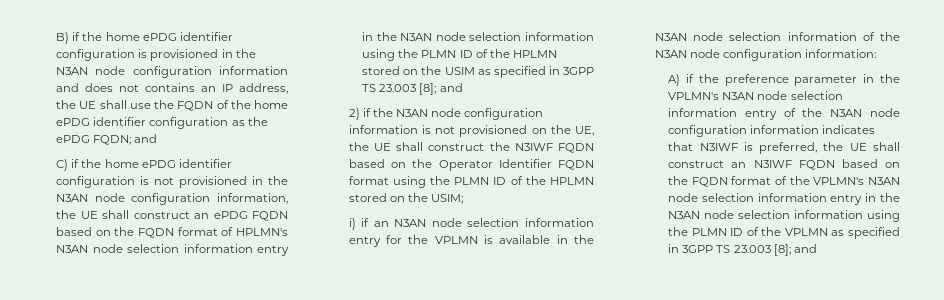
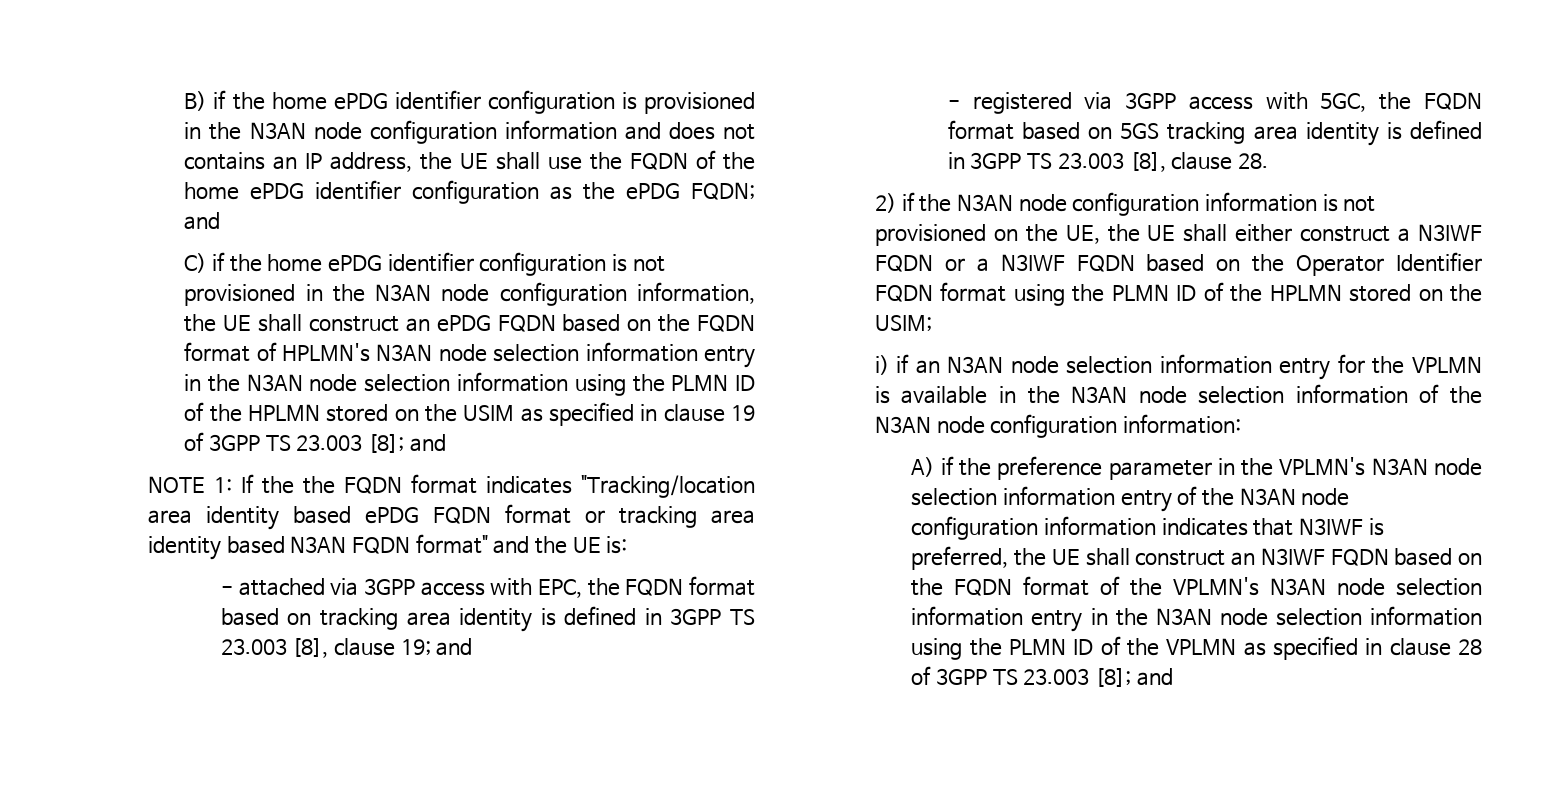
- C) if the home ePDG identifier configuration is not provisioned in the N3AN node configuration information, the UE shall construct an ePDG FQDN based on the FQDN format of HPLMN's N3AN node selection information entry in the N3AN node selection information using the PLMN ID of the HPLMN stored on the USIM as specified in 3GPP TS 23.003 [8]; and
+ C) if the home ePDG identifier configuration is not provisioned in the N3AN node configuration information, the UE shall construct an ePDG FQDN based on the FQDN format of HPLMN's N3AN node selection information entry in the N3AN node selection information using the PLMN ID of the HPLMN stored on the USIM as specified in clause 19 of 3GPP TS 23.003 [8]; and
+ NOTE 1: If the the FQDN format indicates "Tracking/location area identity based ePDG FQDN format or tracking area identity based N3AN FQDN format" and the UE is:
+ - attached via 3GPP access with EPC, the FQDN format based on tracking area identity is defined in 3GPP TS 23.003 [8], clause 19; and
+ - registered via 3GPP access with 5GC, the FQDN format based on 5GS tracking area identity is defined in 3GPP TS 23.003 [8], clause 28.
- 2) if the N3AN node configuration information is not provisioned on the UE, the UE shall construct the N3IWF FQDN based on the Operator Identifier FQDN format using the PLMN ID of the HPLMN stored on the USIM;
+ 2) if the N3AN node configuration information is not provisioned on the UE, the UE shall either construct a N3IWF FQDN or a N3IWF FQDN based on the Operator Identifier FQDN format using the PLMN ID of the HPLMN stored on the USIM;
- A) if the preference parameter in the VPLMN's N3AN node selection information entry of the N3AN node configuration information indicates that N3IWF is preferred, the UE shall construct an N3IWF FQDN based on the FQDN format of the VPLMN's N3AN node selection information entry in the N3AN node selection information using the PLMN ID of the VPLMN as specified in 3GPP TS 23.003 [8];
+ A) if the preference parameter in the VPLMN's N3AN node selection information entry of the N3AN node configuration information indicates that N3IWF is preferred, the UE shall construct an N3IWF FQDN based on the FQDN format of the VPLMN's N3AN node selection information entry in the N3AN node selection information using the PLMN ID of the VPLMN as specified in clause 28 of 3GPP TS 23.003 [8];

